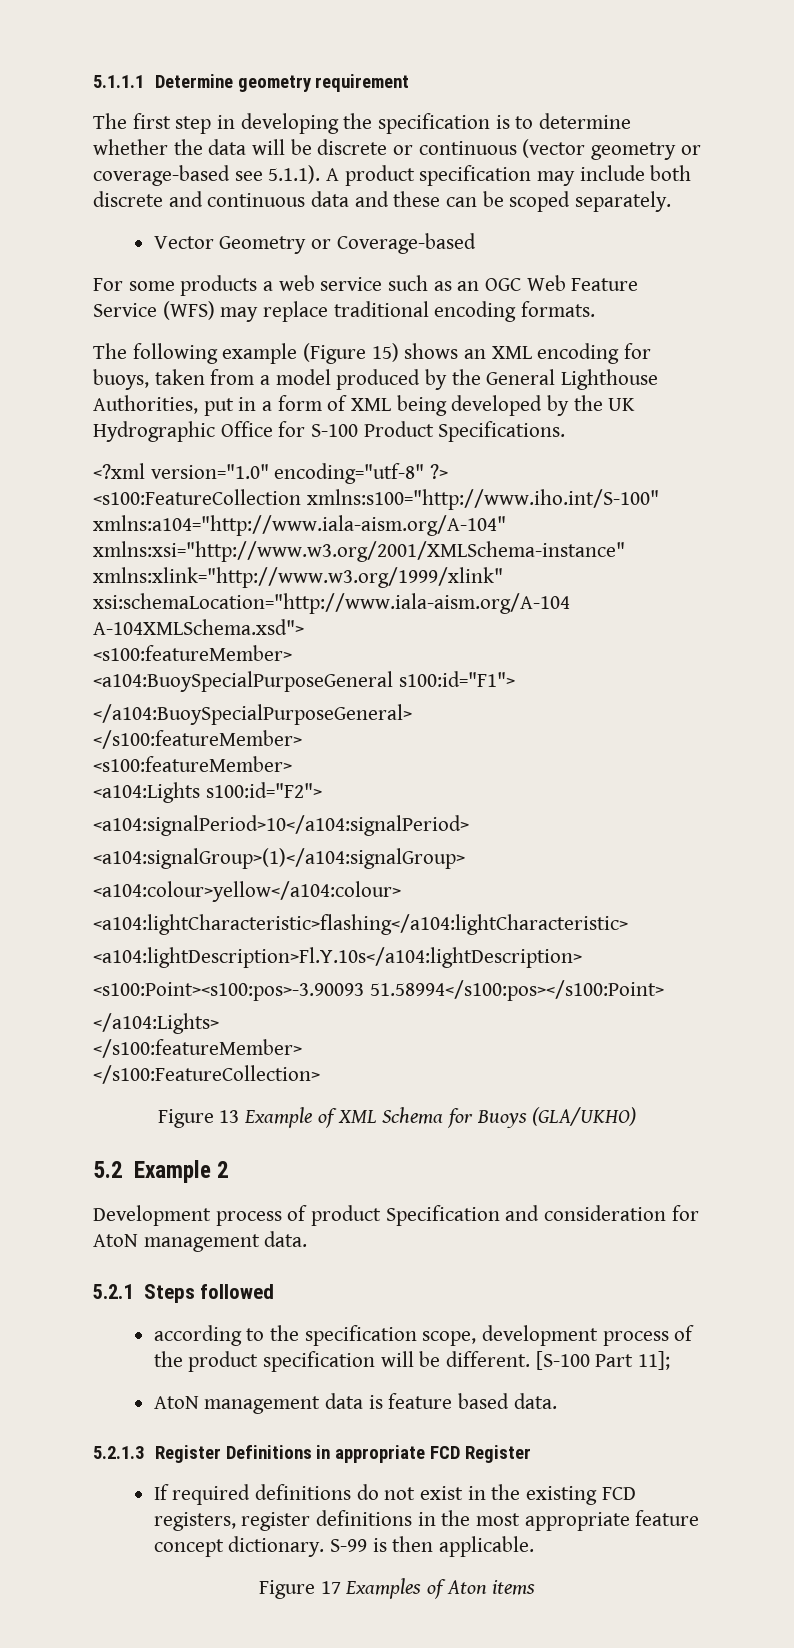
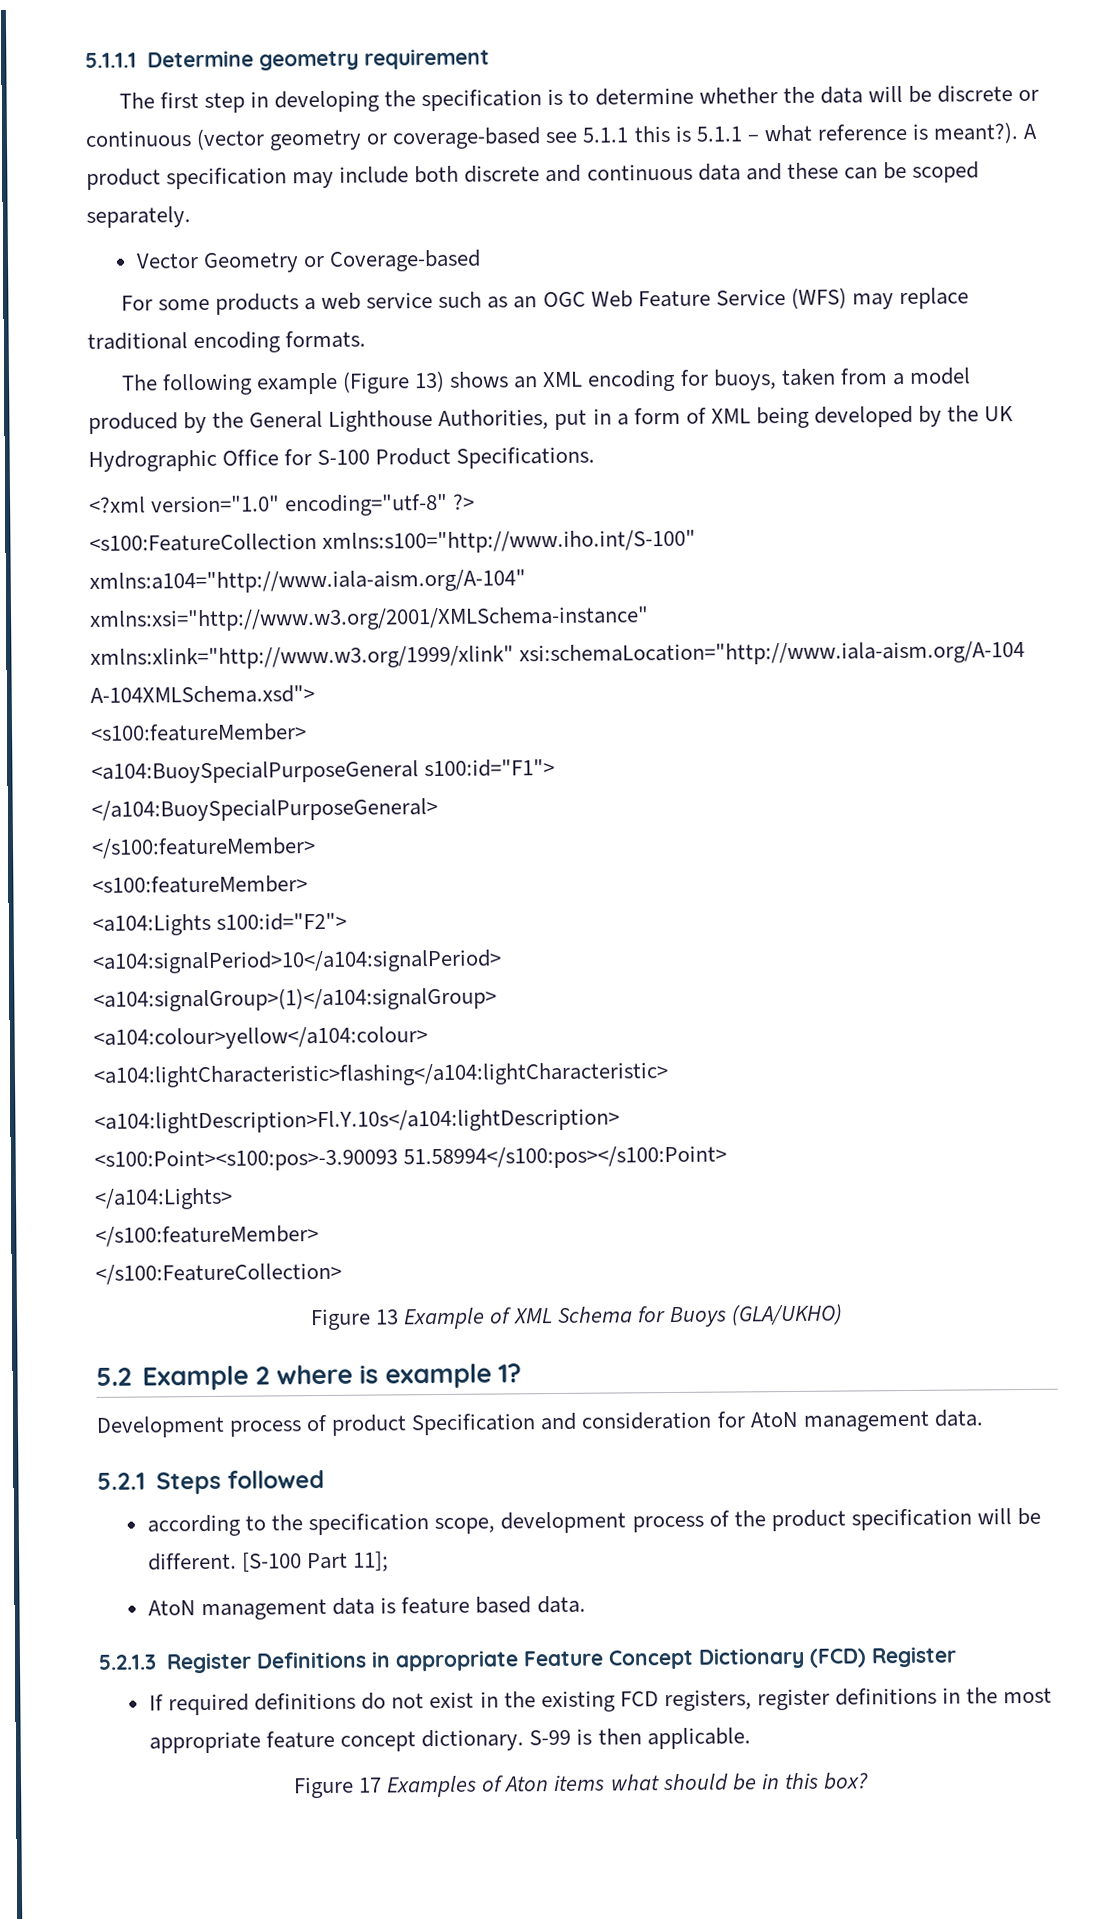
- The first step in developing the specification is to determine whether the data will be discrete or continuous (vector geometry or coverage-based see 5.1.1). A product specification may include both discrete and continuous data and these can be scoped separately.
+ The first step in developing the specification is to determine whether the data will be discrete or continuous (vector geometry or coverage-based see 5.1.1 this is 5.1.1 – what reference is meant?). A product specification may include both discrete and continuous data and these can be scoped separately.
- The following example (Figure 15) shows an XML encoding for buoys, taken from a model produced by the General Lighthouse Authorities, put in a form of XML being developed by the UK Hydrographic Office for S-100 Product Specifications.
+ The following example (Figure 13) shows an XML encoding for buoys, taken from a model produced by the General Lighthouse Authorities, put in a form of XML being developed by the UK Hydrographic Office for S-100 Product Specifications.
- 5.2 Example 2
+ 5.2 Example 2 where is example 1?
- 5.2.1.3 Register Definitions in appropriate FCD Register
+ 5.2.1.3 Register Definitions in appropriate Feature Concept Dictionary (FCD) Register
- Figure 17 Examples of Aton items
+ Figure 17 Examples of Aton items what should be in this box?

